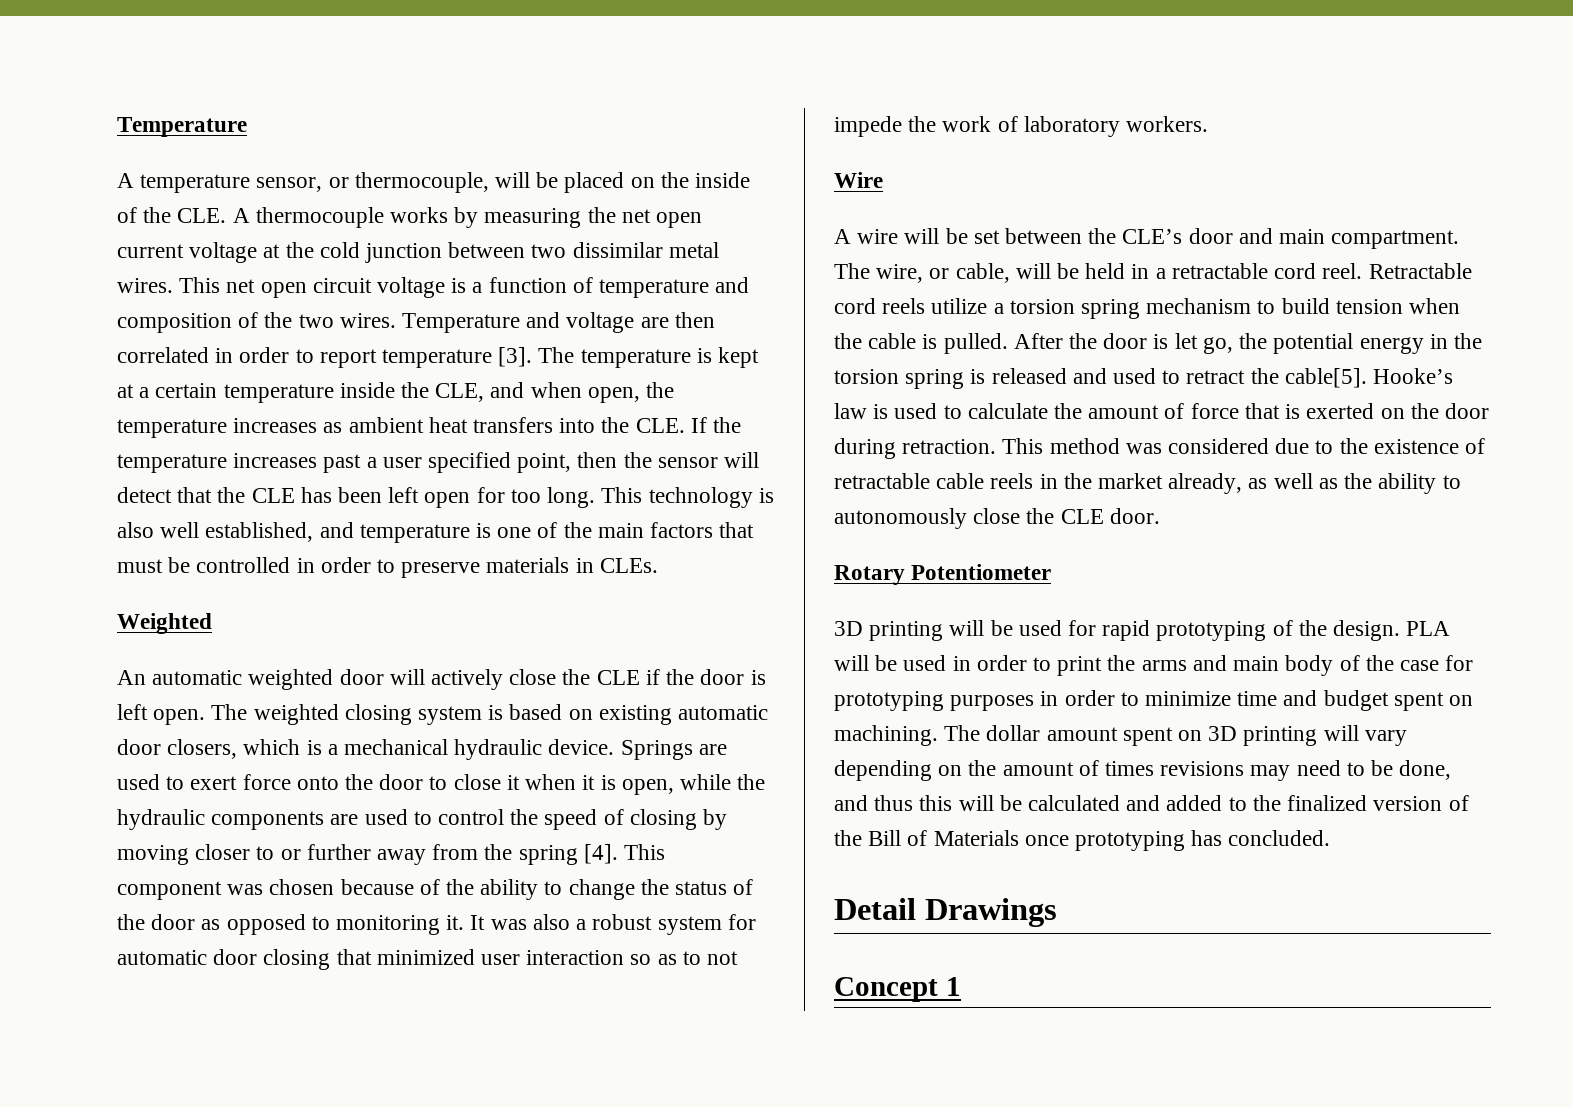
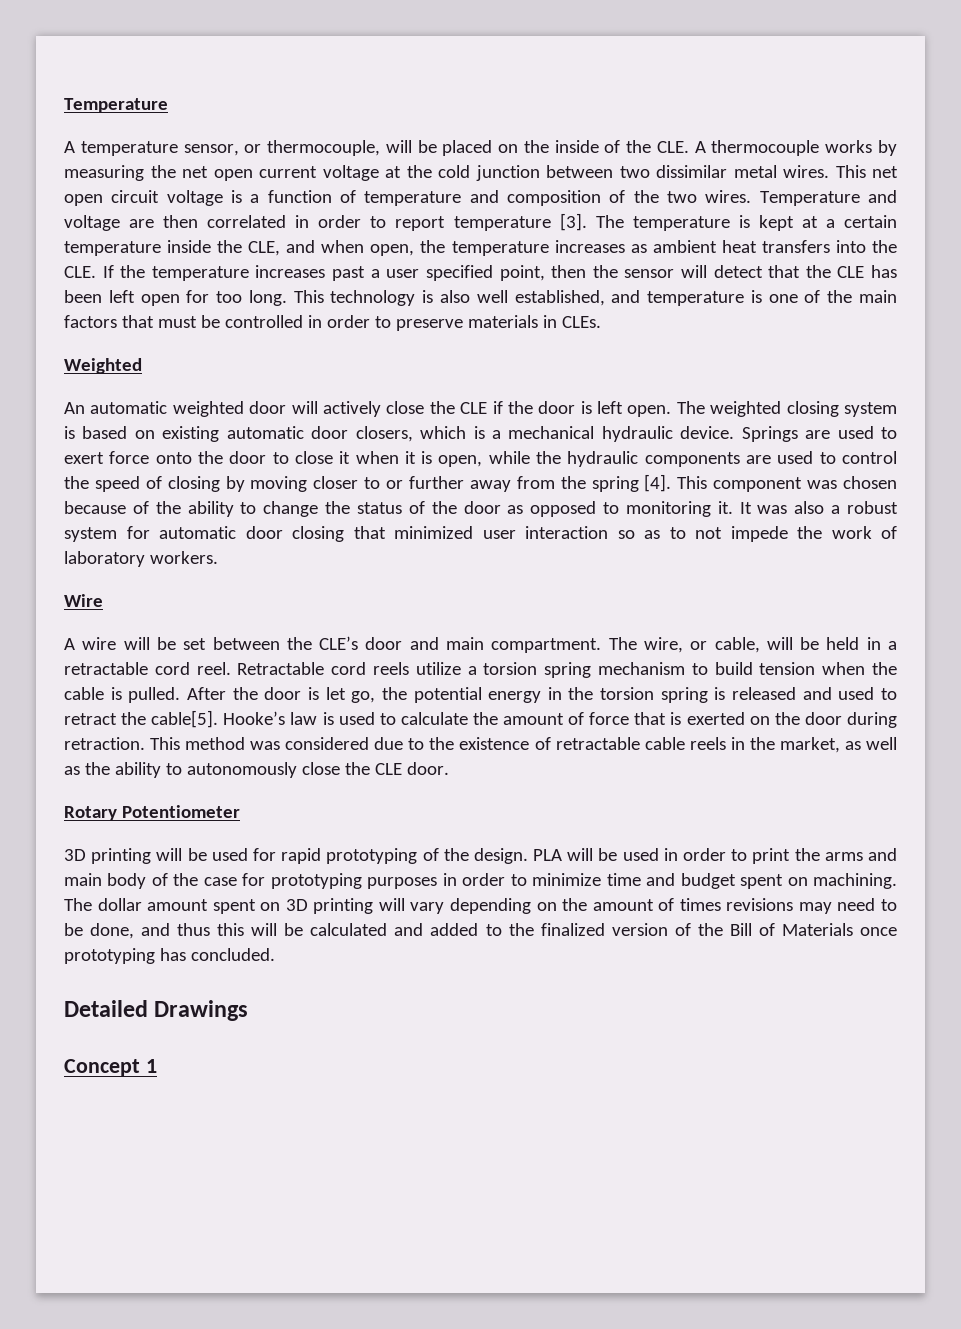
- This method was considered due to the existence of retractable cable reels in the market already, as well as the ability to autonomously close the CLE door.
+ This method was considered due to the existence of retractable cable reels in the market, as well as the ability to autonomously close the CLE door.
- Detail Drawings
+ Detailed Drawings

